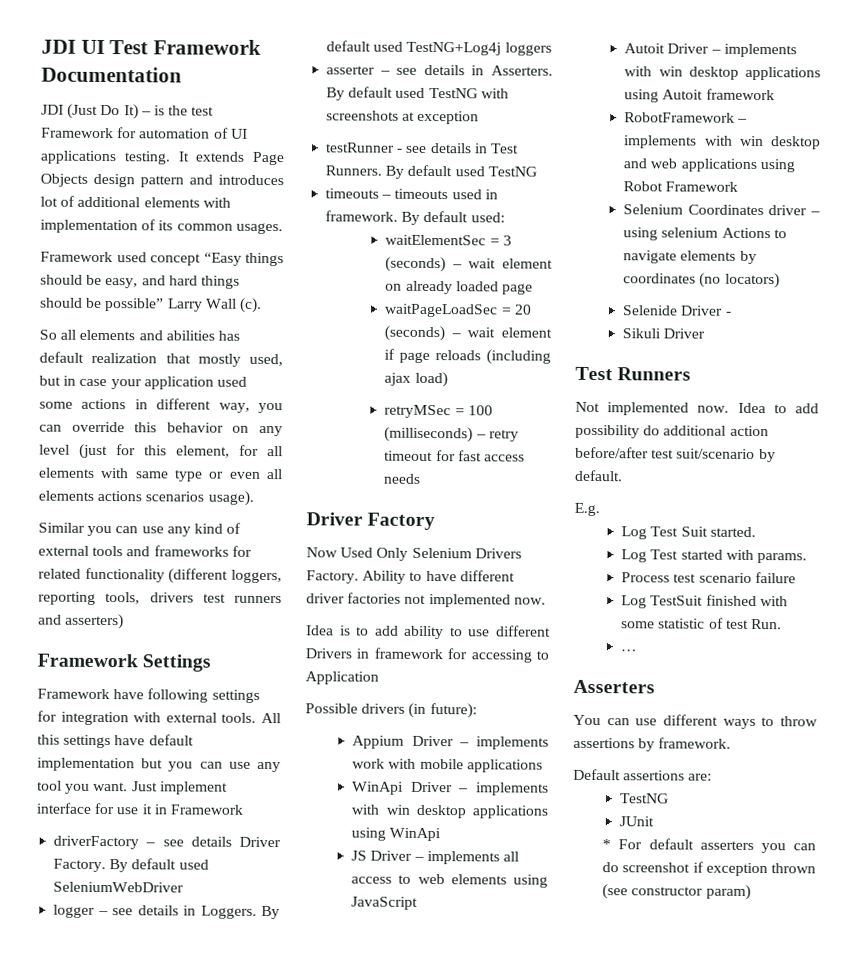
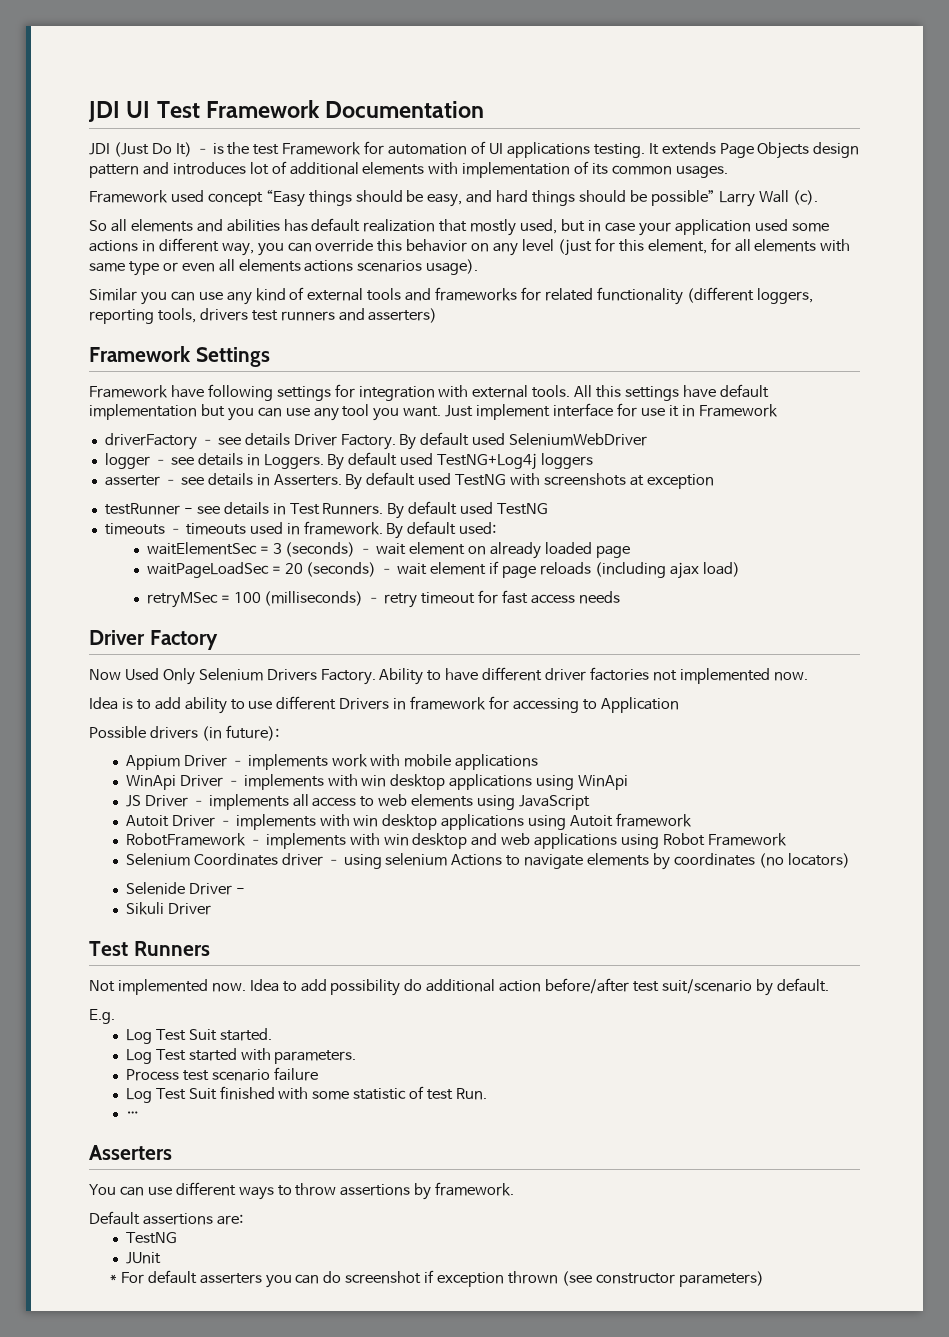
- Log Test started with params.
+ Log Test started with parameters.
- Log TestSuit finished with some statistic of test Run.
+ Log Test Suit finished with some statistic of test Run.
- * For default asserters you can do screenshot if exception thrown (see constructor param)
+ * For default asserters you can do screenshot if exception thrown (see constructor parameters)

